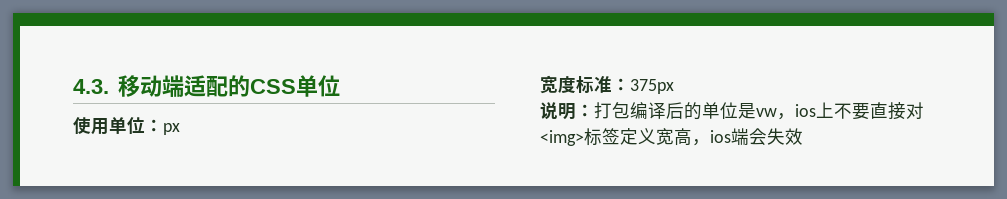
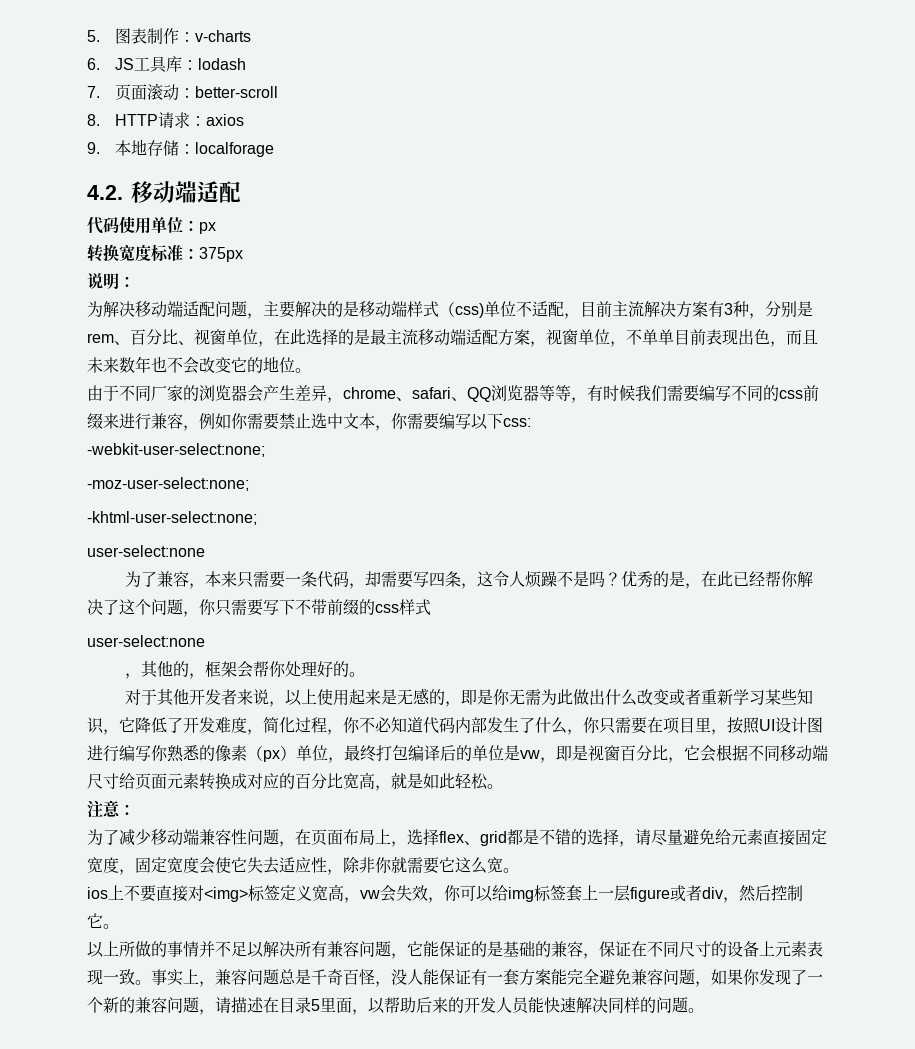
- 4.3.移动端适配的CSS单位
- 使用单位：px
+ 5.图表制作：v-charts
+ 6. JS工具库：lodash
+ 7.页面滚动：better-scroll
+ 8. HTTP请求：axios
+ 9.本地存储：localforage
+ 4.2.移动端适配
+ 代码使用单位：px
- 宽度标准：375px
+ 转换宽度标准：375px
- 说明：打包编译后的单位是vw，ios上不要直接对<img>标签定义宽高，ios端会失效
+ 说明：
+ 为解决移动端适配问题，主要解决的是移动端样式（css)单位不适配，目前主流解决方案有3种，分别是rem、百分比、视窗单位，在此选择的是最主流移动端适配方案，视窗单位，不单单目前表现出色，而且未来数年也不会改变它的地位。
+ 由于不同厂家的浏览器会产生差异，chrome、safari、QQ浏览器等等，有时候我们需要编写不同的css前缀来进行兼容，例如你需要禁止选中文本，你需要编写以下css:
+ -webkit-user-select:none;
+ -moz-user-select:none;
+ -khtml-user-select:none;
+ user-select:none
+ 为了兼容，本来只需要一条代码，却需要写四条，这令人烦躁不是吗？优秀的是，在此已经帮你解决了这个问题，你只需要写下不带前缀的css样式
+ user-select:none
+ ，其他的，框架会帮你处理好的。
+ 对于其他开发者来说，以上使用起来是无感的，即是你无需为此做出什么改变或者重新学习某些知识，它降低了开发难度，简化过程，你不必知道代码内部发生了什么，你只需要在项目里，按照UI设计图进行编写你熟悉的像素（px）单位，最终打包编译后的单位是vw，即是视窗百分比，它会根据不同移动端尺寸给页面元素转换成对应的百分比宽高，就是如此轻松。
+ 注意：
+ 为了减少移动端兼容性问题，在页面布局上，选择flex、grid都是不错的选择，请尽量避免给元素直接固定宽度，固定宽度会使它失去适应性，除非你就需要它这么宽。
+ ios上不要直接对<img>标签定义宽高，vw会失效，你可以给img标签套上一层figure或者div，然后控制它。
+ 以上所做的事情并不足以解决所有兼容问题，它能保证的是基础的兼容，保证在不同尺寸的设备上元素表现一致。事实上，兼容问题总是千奇百怪，没人能保证有一套方案能完全避免兼容问题，如果你发现了一个新的兼容问题，请描述在目录5里面，以帮助后来的开发人员能快速解决同样的问题。

